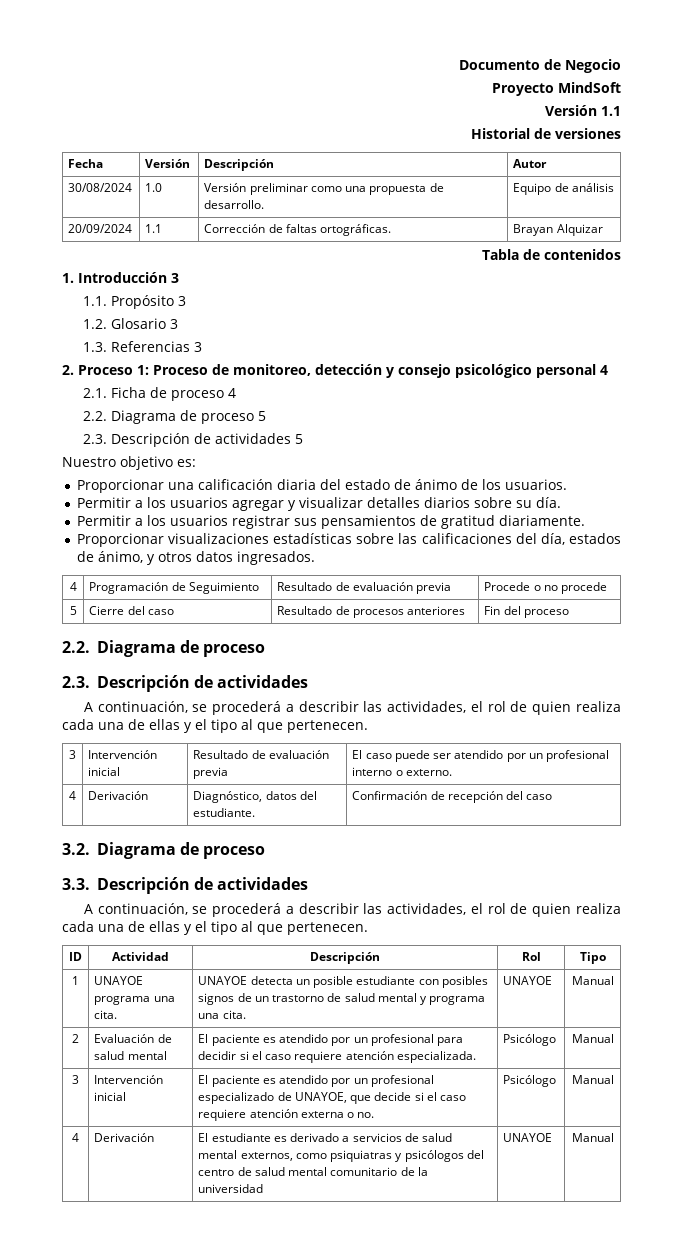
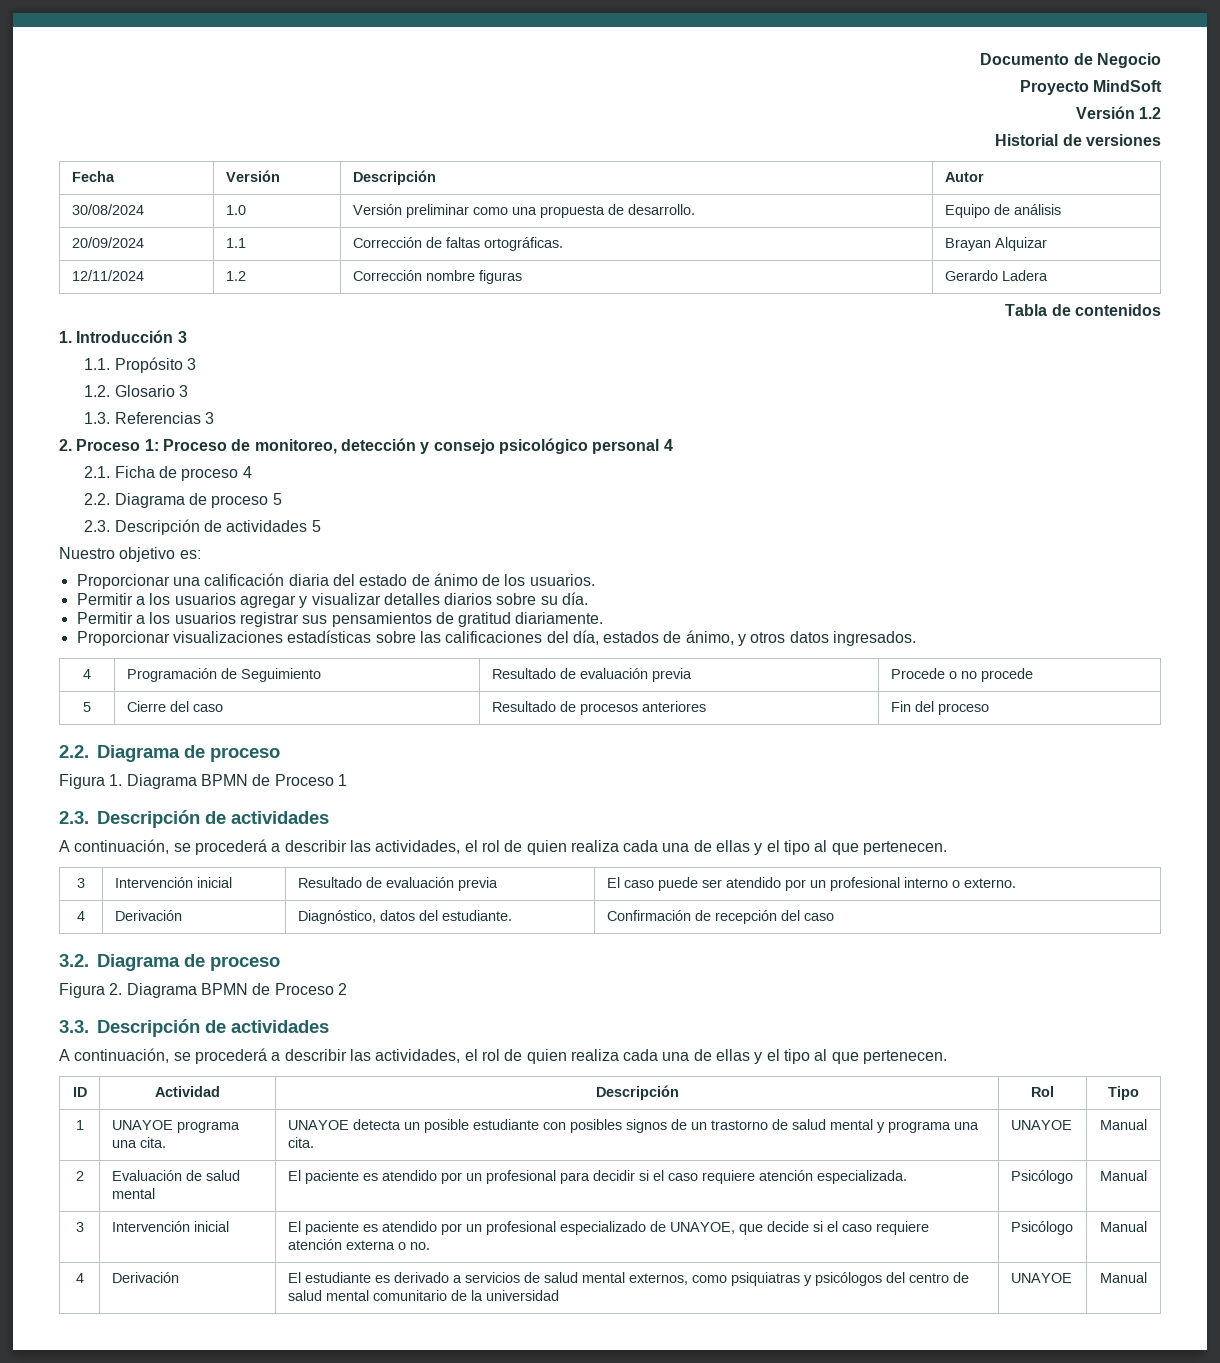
- Versión 1.1
+ Versión 1.2
+ 12/11/2024 | 1.2 | Corrección nombre figuras | Gerardo Ladera
+ Figura 1. Diagrama BPMN de Proceso 1
+ Figura 2. Diagrama BPMN de Proceso 2

